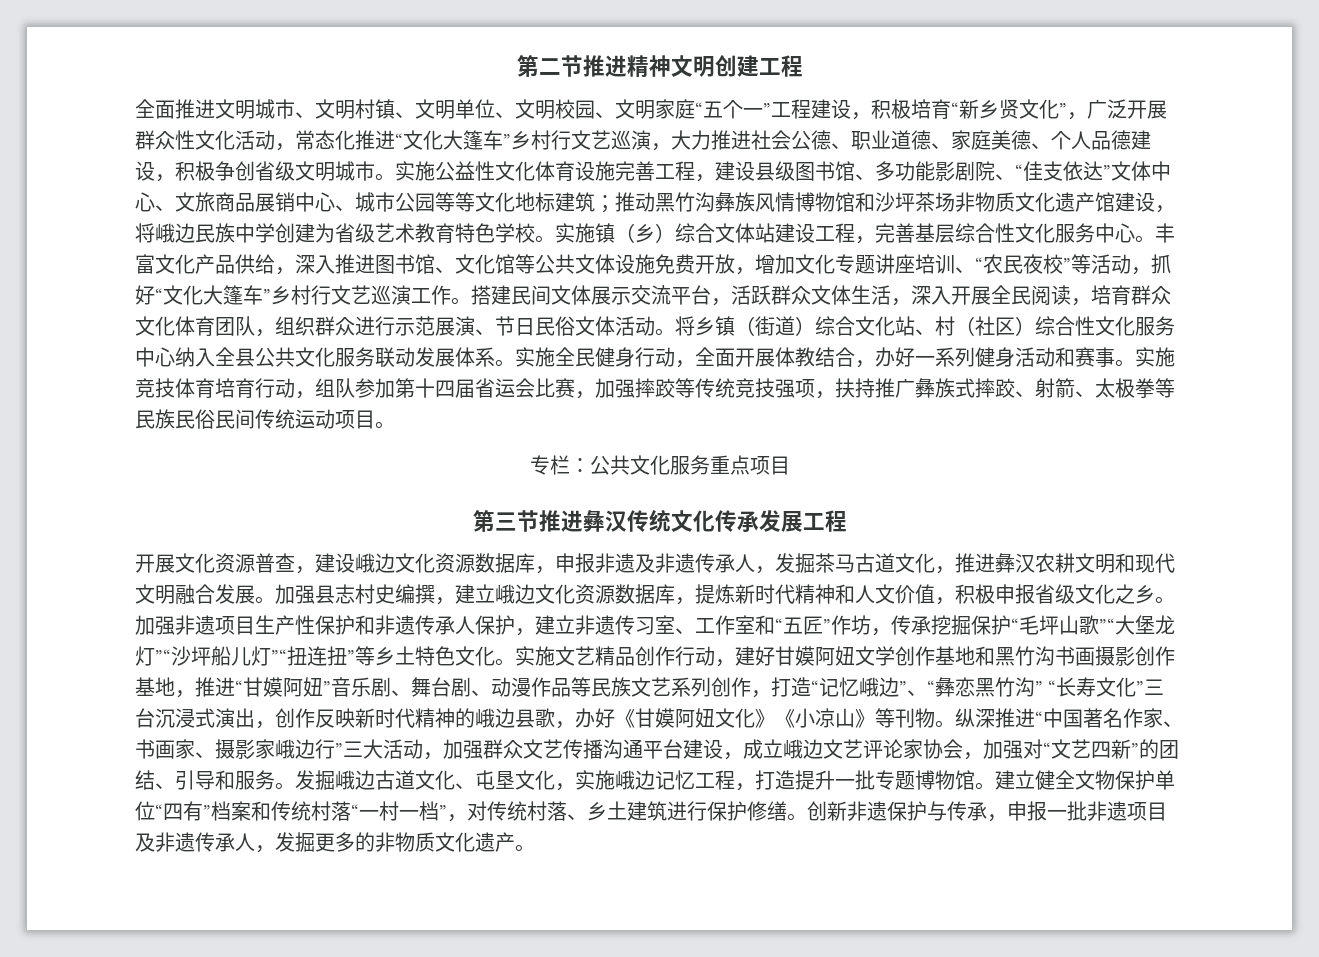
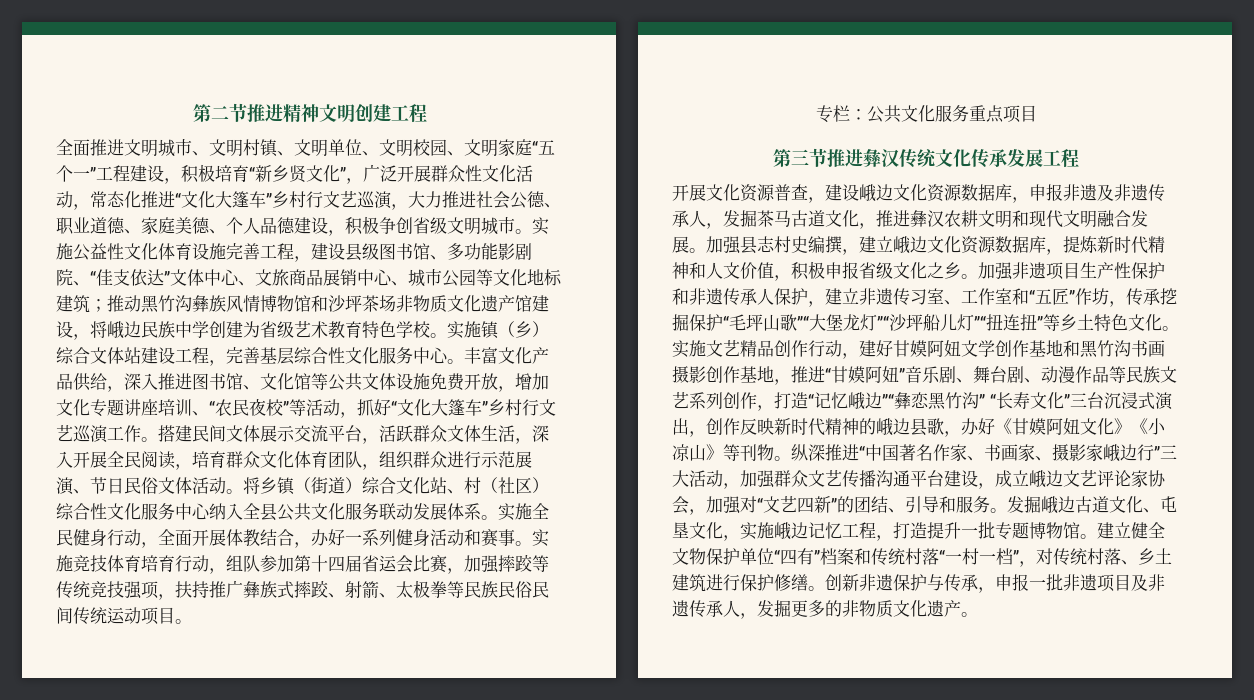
- 实施公益性文化体育设施完善工程，建设县级图书馆、多功能影剧院、“佳支依达”文体中心、文旅商品展销中心、城市公园等等文化地标建筑；推动黑竹沟彝族风情博物馆和沙坪茶场非物质文化遗产馆建设，将峨边民族中学创建为省级艺术教育特色学校。
+ 实施公益性文化体育设施完善工程，建设县级图书馆、多功能影剧院、“佳支依达”文体中心、文旅商品展销中心、城市公园等文化地标建筑；推动黑竹沟彝族风情博物馆和沙坪茶场非物质文化遗产馆建设，将峨边民族中学创建为省级艺术教育特色学校。
- 实施文艺精品创作行动，建好甘嫫阿妞文学创作基地和黑竹沟书画摄影创作基地，推进“甘嫫阿妞”音乐剧、舞台剧、动漫作品等民族文艺系列创作，打造“记忆峨边”、“彝恋黑竹沟” “长寿文化”三台沉浸式演出，创作反映新时代精神的峨边县歌，办好《甘嫫阿妞文化》《小凉山》等刊物。
+ 实施文艺精品创作行动，建好甘嫫阿妞文学创作基地和黑竹沟书画摄影创作基地，推进“甘嫫阿妞”音乐剧、舞台剧、动漫作品等民族文艺系列创作，打造“记忆峨边”“彝恋黑竹沟” “长寿文化”三台沉浸式演出，创作反映新时代精神的峨边县歌，办好《甘嫫阿妞文化》《小凉山》等刊物。

